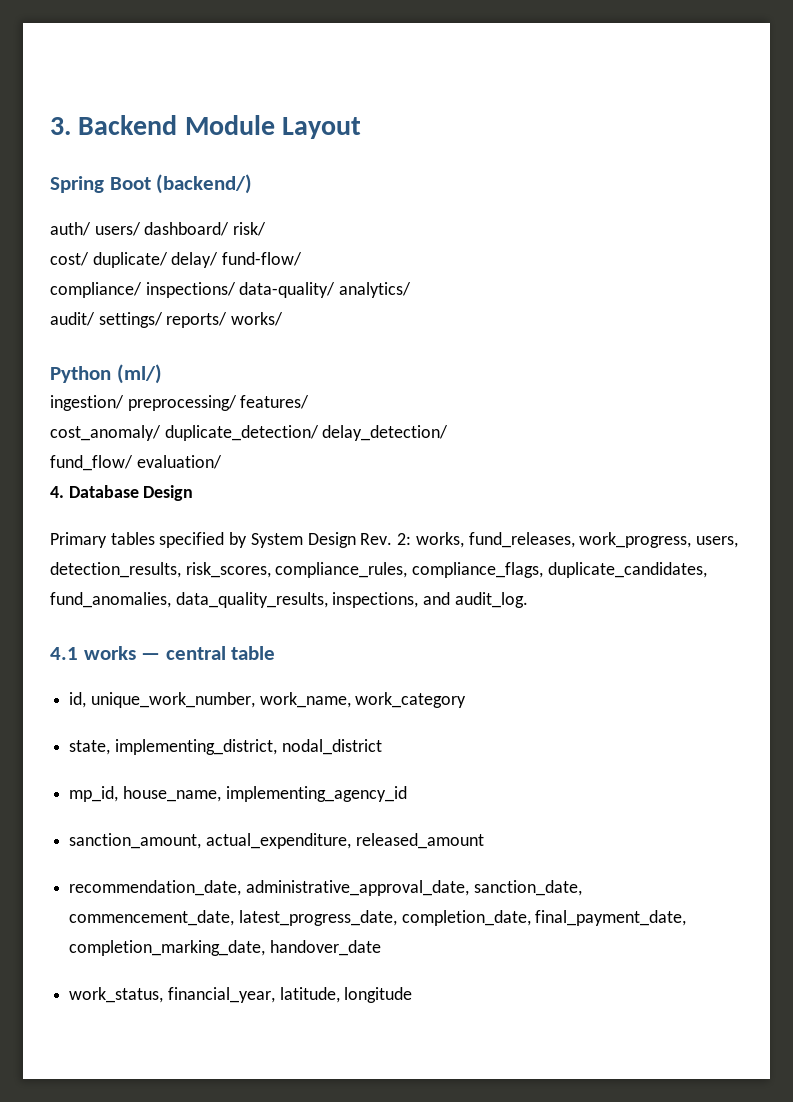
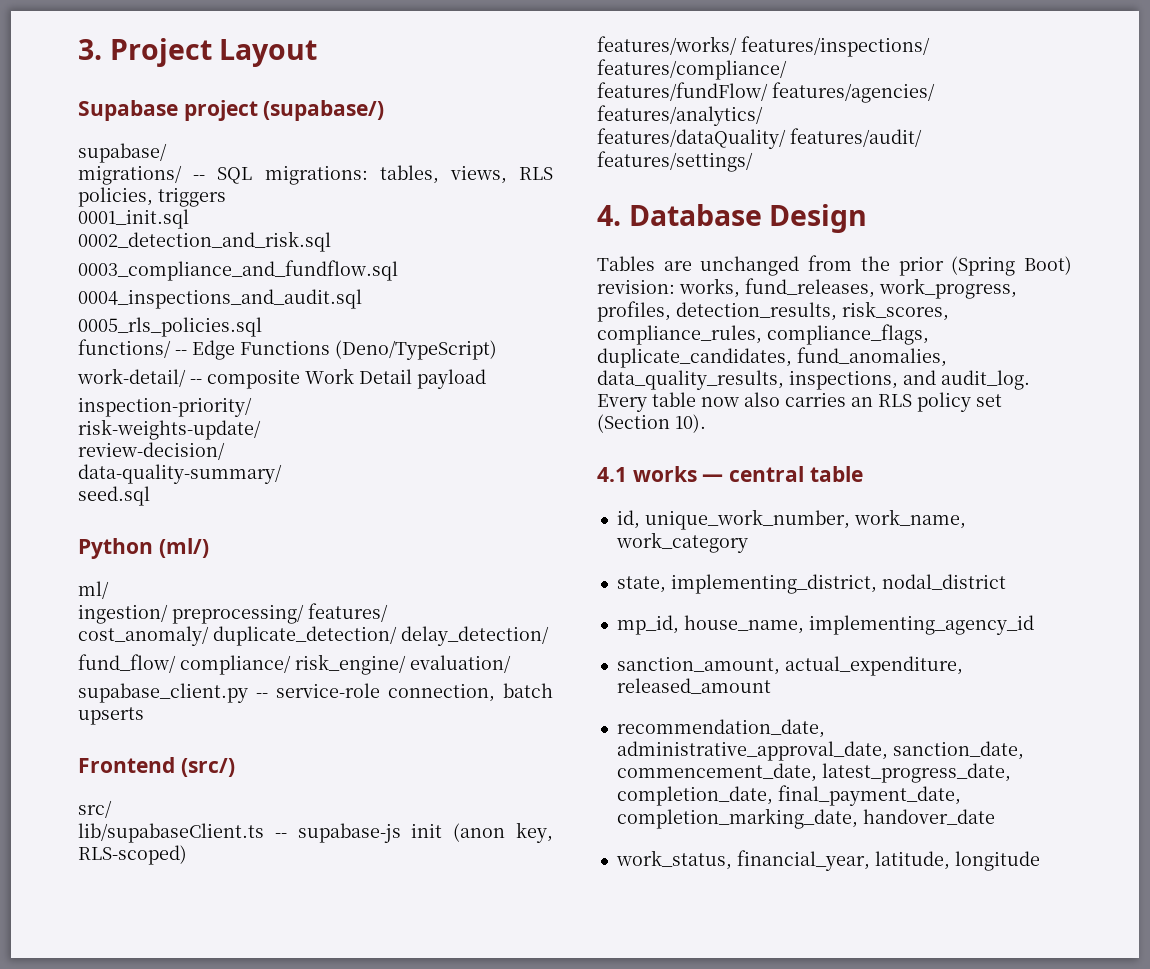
- 3. Backend Module Layout
+ 3. Project Layout
- Spring Boot (backend/)
- auth/ users/ dashboard/ risk/
- cost/ duplicate/ delay/ fund-flow/
- compliance/ inspections/ data-quality/ analytics/
- audit/ settings/ reports/ works/
+ Supabase project (supabase/)
+ supabase/
+ migrations/ -- SQL migrations: tables, views, RLS policies, triggers
+ 0001_init.sql
+ 0002_detection_and_risk.sql
+ 0003_compliance_and_fundflow.sql
+ 0004_inspections_and_audit.sql
+ 0005_rls_policies.sql
+ functions/ -- Edge Functions (Deno/TypeScript)
+ work-detail/ -- composite Work Detail payload
+ inspection-priority/
+ risk-weights-update/
+ review-decision/
+ data-quality-summary/
+ seed.sql
+ ml/
- fund_flow/ evaluation/
+ fund_flow/ compliance/ risk_engine/ evaluation/
+ supabase_client.py -- service-role connection, batch upserts
+ Frontend (src/)
+ src/
+ lib/supabaseClient.ts -- supabase-js init (anon key, RLS-scoped)
+ features/works/ features/inspections/ features/compliance/
+ features/fundFlow/ features/agencies/ features/analytics/
+ features/dataQuality/ features/audit/ features/settings/
  4. Database Design
- Primary tables specified by System Design Rev. 2: works, fund_releases, work_progress, users, detection_results, risk_scores, compliance_rules, compliance_flags, duplicate_candidates, fund_anomalies, data_quality_results, inspections, and audit_log.
+ Tables are unchanged from the prior (Spring Boot) revision: works, fund_releases, work_progress, profiles, detection_results, risk_scores, compliance_rules, compliance_flags, duplicate_candidates, fund_anomalies, data_quality_results, inspections, and audit_log. Every table now also carries an RLS policy set (Section 10).

